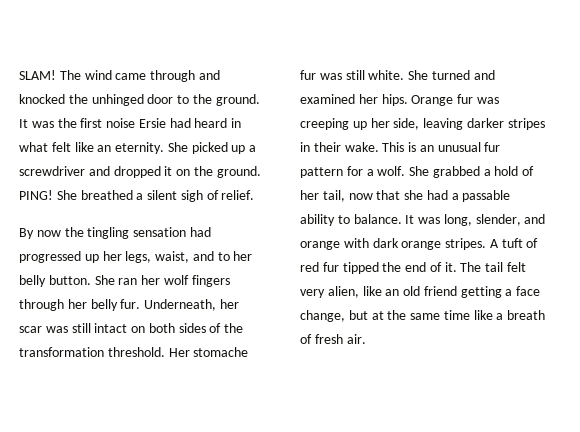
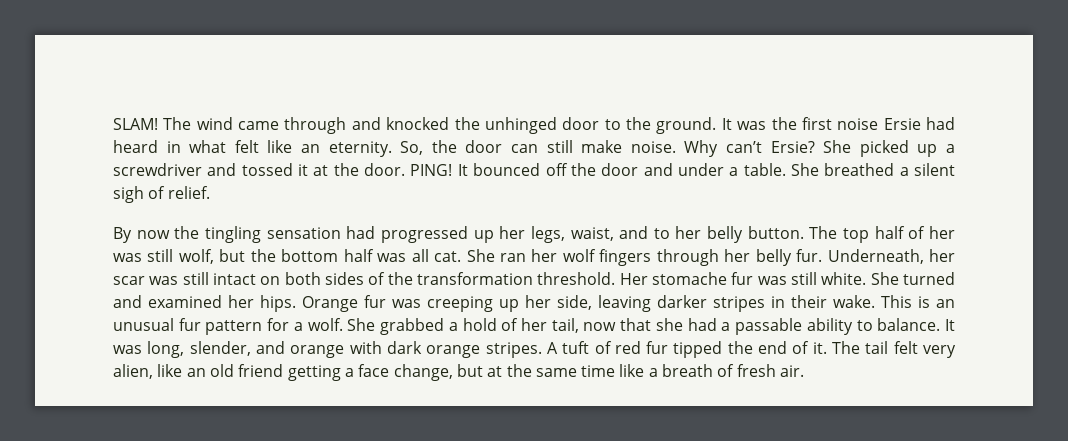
+ So, the door can still make noise. Why can’t Ersie?
- She picked up a screwdriver and dropped it on the ground. PING!
+ She picked up a screwdriver and tossed it at the door. PING! It bounced off the door and under a table.
+ The top half of her was still wolf, but the bottom half was all cat.

